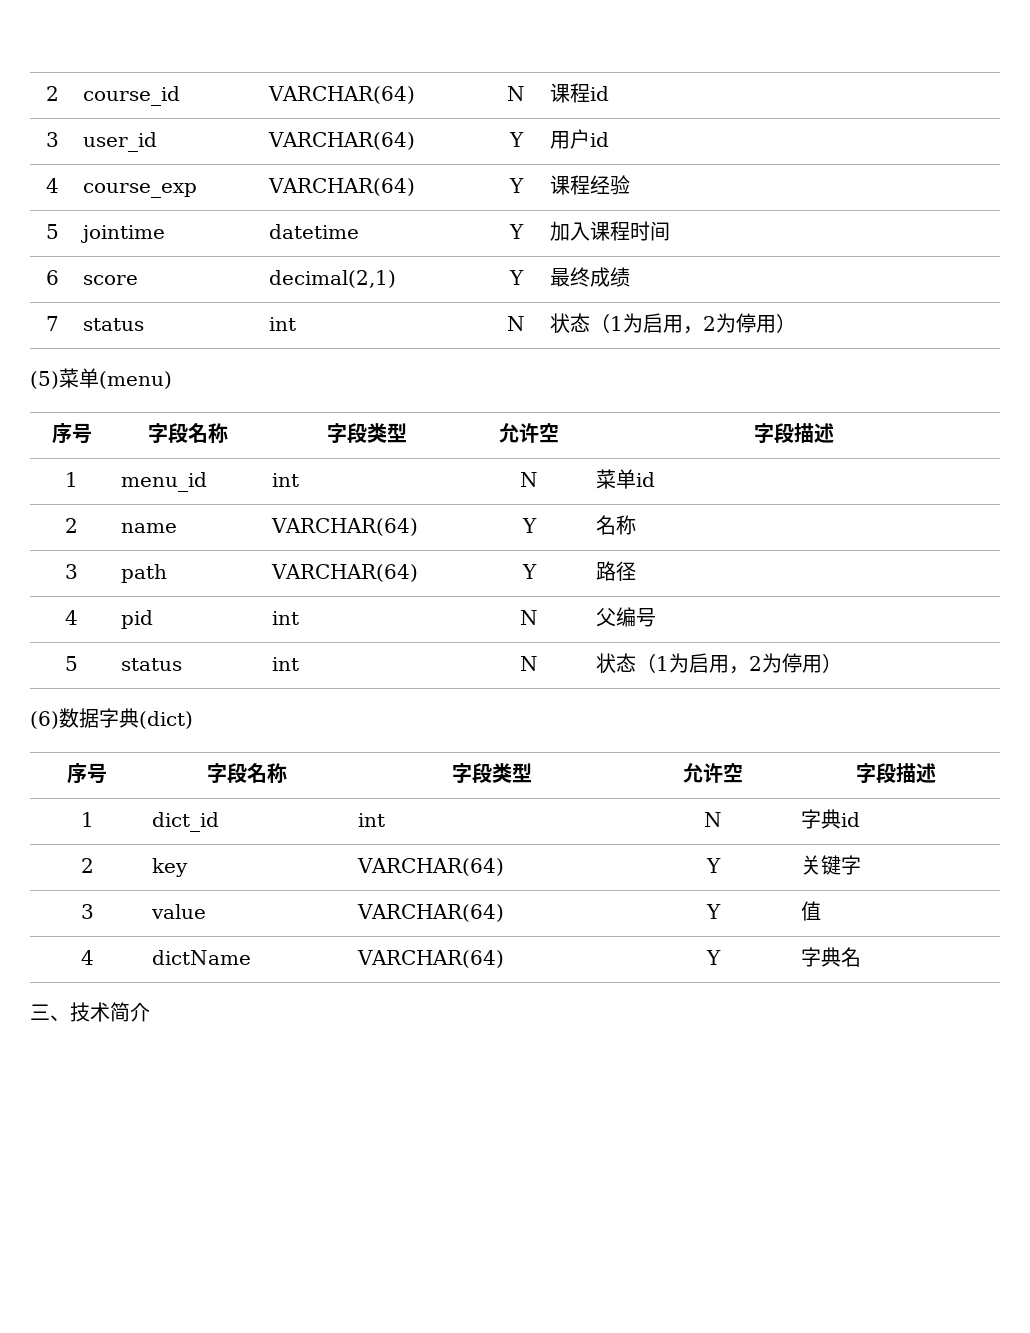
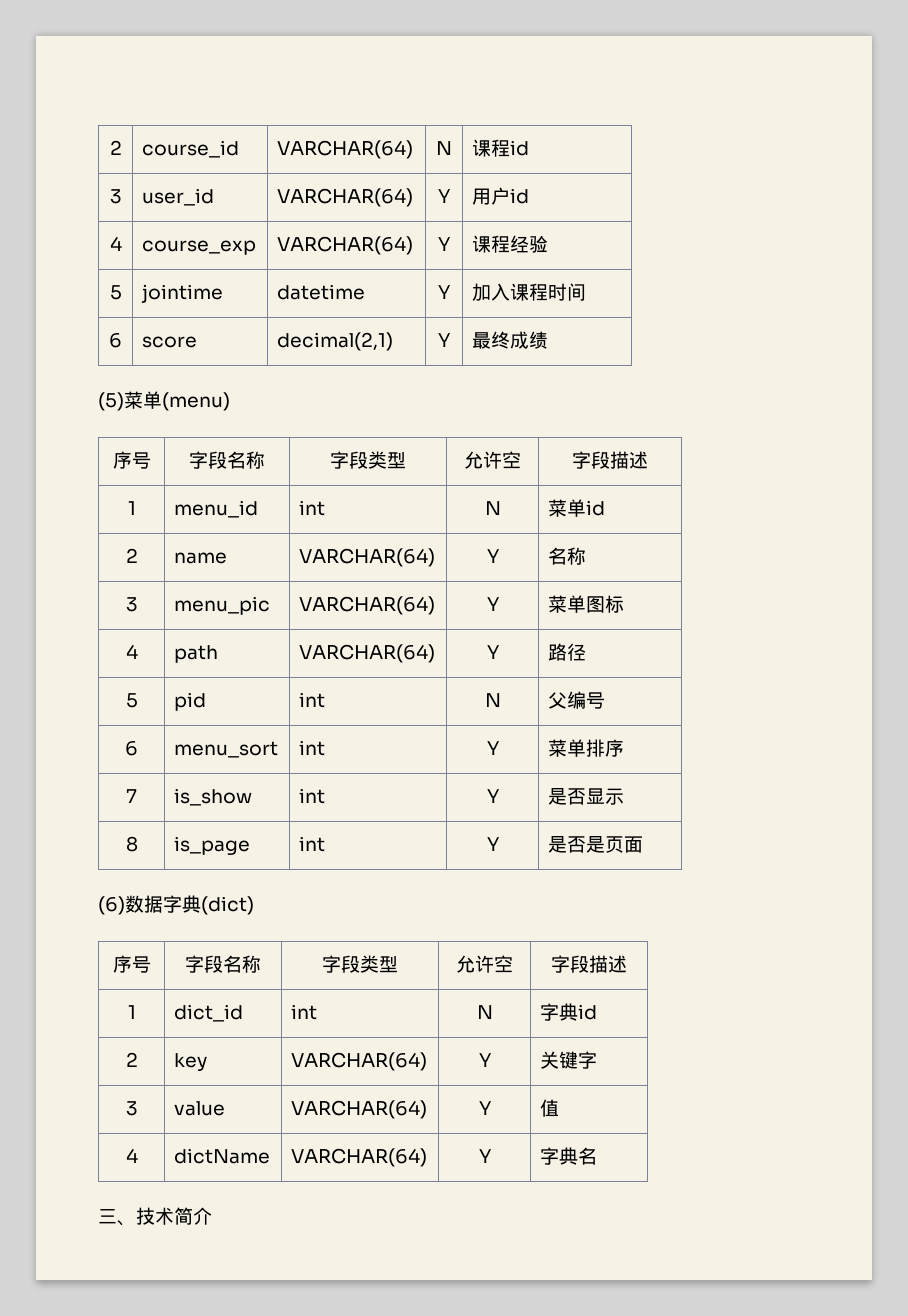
- 7 | status | int | N | 状态（1为启用，2为停用）
- 3 | path | VARCHAR(64) | Y | 路径
+ 3 | menu_pic | VARCHAR(64) | Y | 菜单图标
+ 4 | path | VARCHAR(64) | Y | 路径
- 4 | pid | int | N | 父编号
+ 5 | pid | int | N | 父编号
- 5 | status | int | N | 状态（1为启用，2为停用）
+ 6 | menu_sort | int | Y | 菜单排序
+ 7 | is_show | int | Y | 是否显示
+ 8 | is_page | int | Y | 是否是页面

